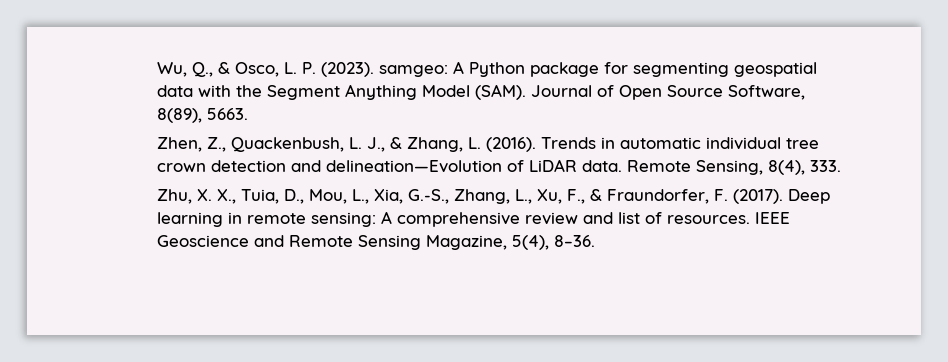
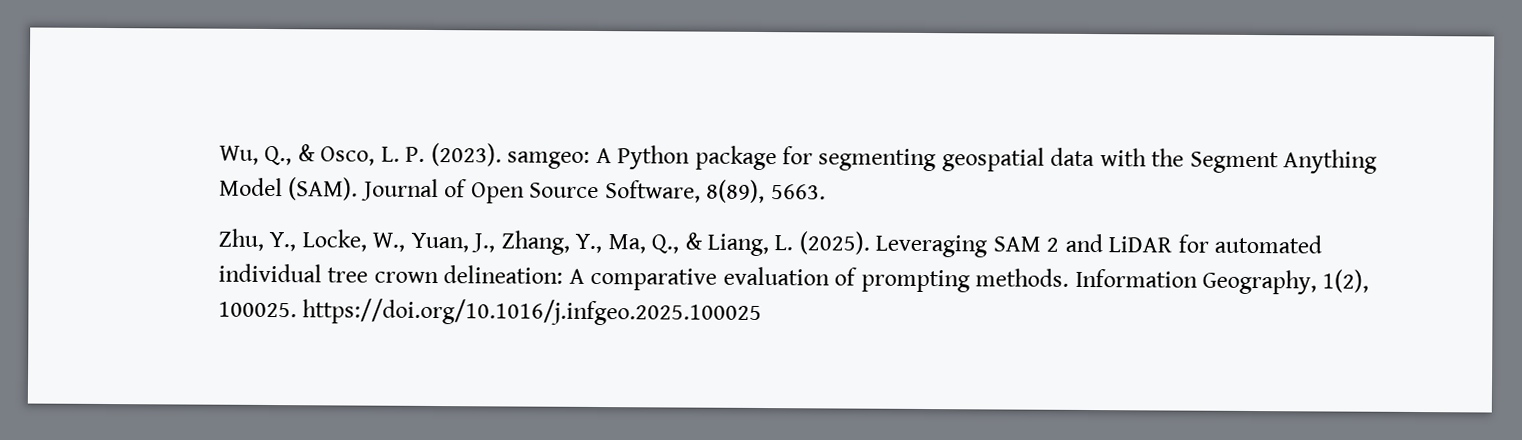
- Zhen, Z., Quackenbush, L. J., & Zhang, L. (2016). Trends in automatic individual tree crown detection and delineation—Evolution of LiDAR data. Remote Sensing, 8(4), 333.
- Zhu, X. X., Tuia, D., Mou, L., Xia, G.-S., Zhang, L., Xu, F., & Fraundorfer, F. (2017). Deep learning in remote sensing: A comprehensive review and list of resources. IEEE Geoscience and Remote Sensing Magazine, 5(4), 8–36.
+ Zhu, Y., Locke, W., Yuan, J., Zhang, Y., Ma, Q., & Liang, L. (2025). Leveraging SAM 2 and LiDAR for automated individual tree crown delineation: A comparative evaluation of prompting methods. Information Geography, 1(2), 100025. https://doi.org/10.1016/j.infgeo.2025.100025

